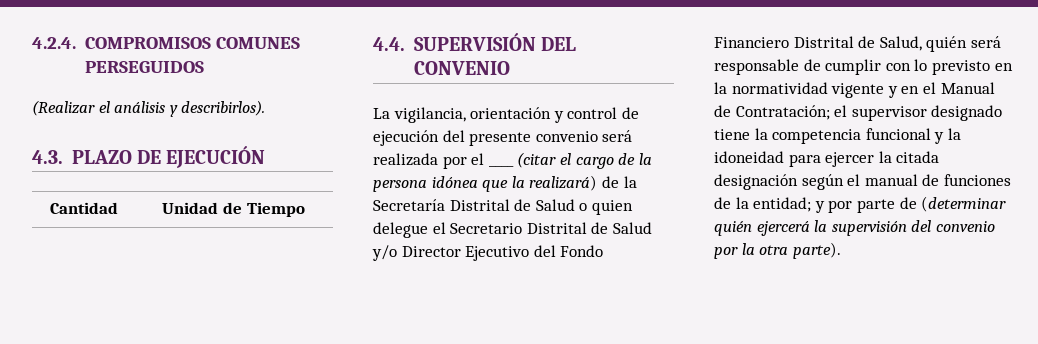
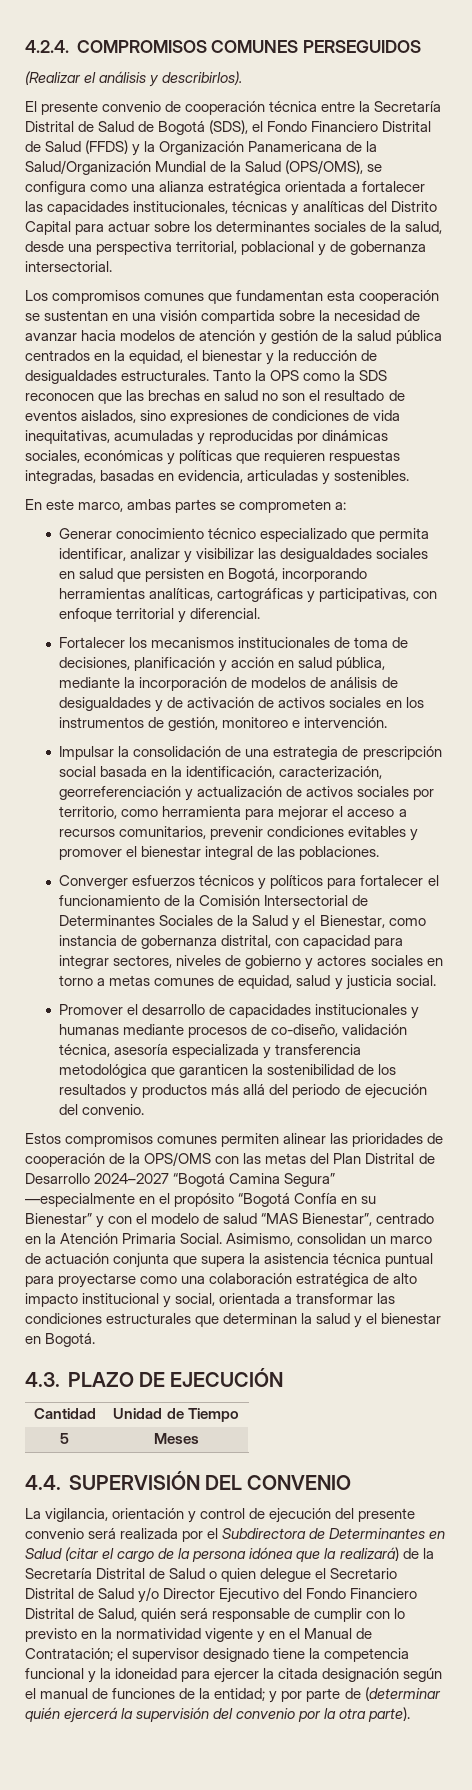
+ El presente convenio de cooperación técnica entre la Secretaría Distrital de Salud de Bogotá (SDS), el Fondo Financiero Distrital de Salud (FFDS) y la Organización Panamericana de la Salud/Organización Mundial de la Salud (OPS/OMS), se configura como una alianza estratégica orientada a fortalecer las capacidades institucionales, técnicas y analíticas del Distrito Capital para actuar sobre los determinantes sociales de la salud, desde una perspectiva territorial, poblacional y de gobernanza intersectorial.
+ Los compromisos comunes que fundamentan esta cooperación se sustentan en una visión compartida sobre la necesidad de avanzar hacia modelos de atención y gestión de la salud pública centrados en la equidad, el bienestar y la reducción de desigualdades estructurales. Tanto la OPS como la SDS reconocen que las brechas en salud no son el resultado de eventos aislados, sino expresiones de condiciones de vida inequitativas, acumuladas y reproducidas por dinámicas sociales, económicas y políticas que requieren respuestas integradas, basadas en evidencia, articuladas y sostenibles.
+ En este marco, ambas partes se comprometen a:
+ Generar conocimiento técnico especializado que permita identificar, analizar y visibilizar las desigualdades sociales en salud que persisten en Bogotá, incorporando herramientas analíticas, cartográficas y participativas, con enfoque territorial y diferencial.
+ Fortalecer los mecanismos institucionales de toma de decisiones, planificación y acción en salud pública, mediante la incorporación de modelos de análisis de desigualdades y de activación de activos sociales en los instrumentos de gestión, monitoreo e intervención.
+ Impulsar la consolidación de una estrategia de prescripción social basada en la identificación, caracterización, georreferenciación y actualización de activos sociales por territorio, como herramienta para mejorar el acceso a recursos comunitarios, prevenir condiciones evitables y promover el bienestar integral de las poblaciones.
+ Converger esfuerzos técnicos y políticos para fortalecer el funcionamiento de la Comisión Intersectorial de Determinantes Sociales de la Salud y el Bienestar, como instancia de gobernanza distrital, con capacidad para integrar sectores, niveles de gobierno y actores sociales en torno a metas comunes de equidad, salud y justicia social.
+ Promover el desarrollo de capacidades institucionales y humanas mediante procesos de co-diseño, validación técnica, asesoría especializada y transferencia metodológica que garanticen la sostenibilidad de los resultados y productos más allá del periodo de ejecución del convenio.
+ Estos compromisos comunes permiten alinear las prioridades de cooperación de la OPS/OMS con las metas del Plan Distrital de Desarrollo 2024–2027 “Bogotá Camina Segura” —especialmente en el propósito “Bogotá Confía en su Bienestar” y con el modelo de salud “MAS Bienestar”, centrado en la Atención Primaria Social. Asimismo, consolidan un marco de actuación conjunta que supera la asistencia técnica puntual para proyectarse como una colaboración estratégica de alto impacto institucional y social, orientada a transformar las condiciones estructurales que determinan la salud y el bienestar en Bogotá.
+ 5 | Meses
- La vigilancia, orientación y control de ejecución del presente convenio será realizada por el ____ (citar el cargo de la persona idónea que la realizará) de la Secretaría Distrital de Salud o quien delegue el Secretario Distrital de Salud y/o Director Ejecutivo del Fondo Financiero Distrital de Salud, quién será responsable de cumplir con lo previsto en la normatividad vigente y en el Manual de Contratación;
+ La vigilancia, orientación y control de ejecución del presente convenio será realizada por el Subdirectora de Determinantes en Salud (citar el cargo de la persona idónea que la realizará) de la Secretaría Distrital de Salud o quien delegue el Secretario Distrital de Salud y/o Director Ejecutivo del Fondo Financiero Distrital de Salud, quién será responsable de cumplir con lo previsto en la normatividad vigente y en el Manual de Contratación;

